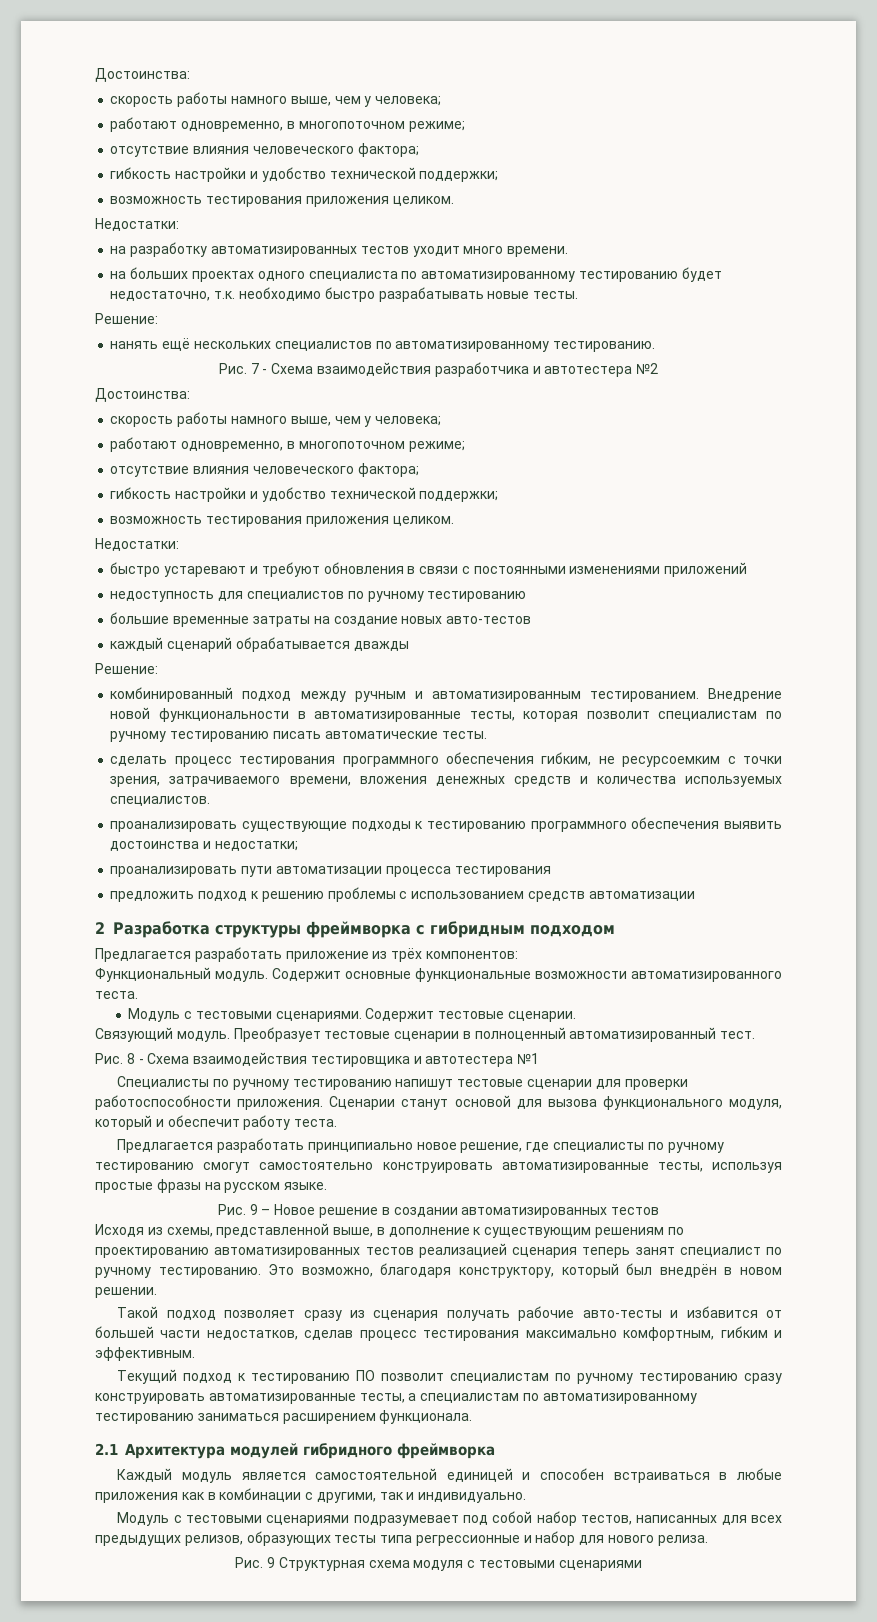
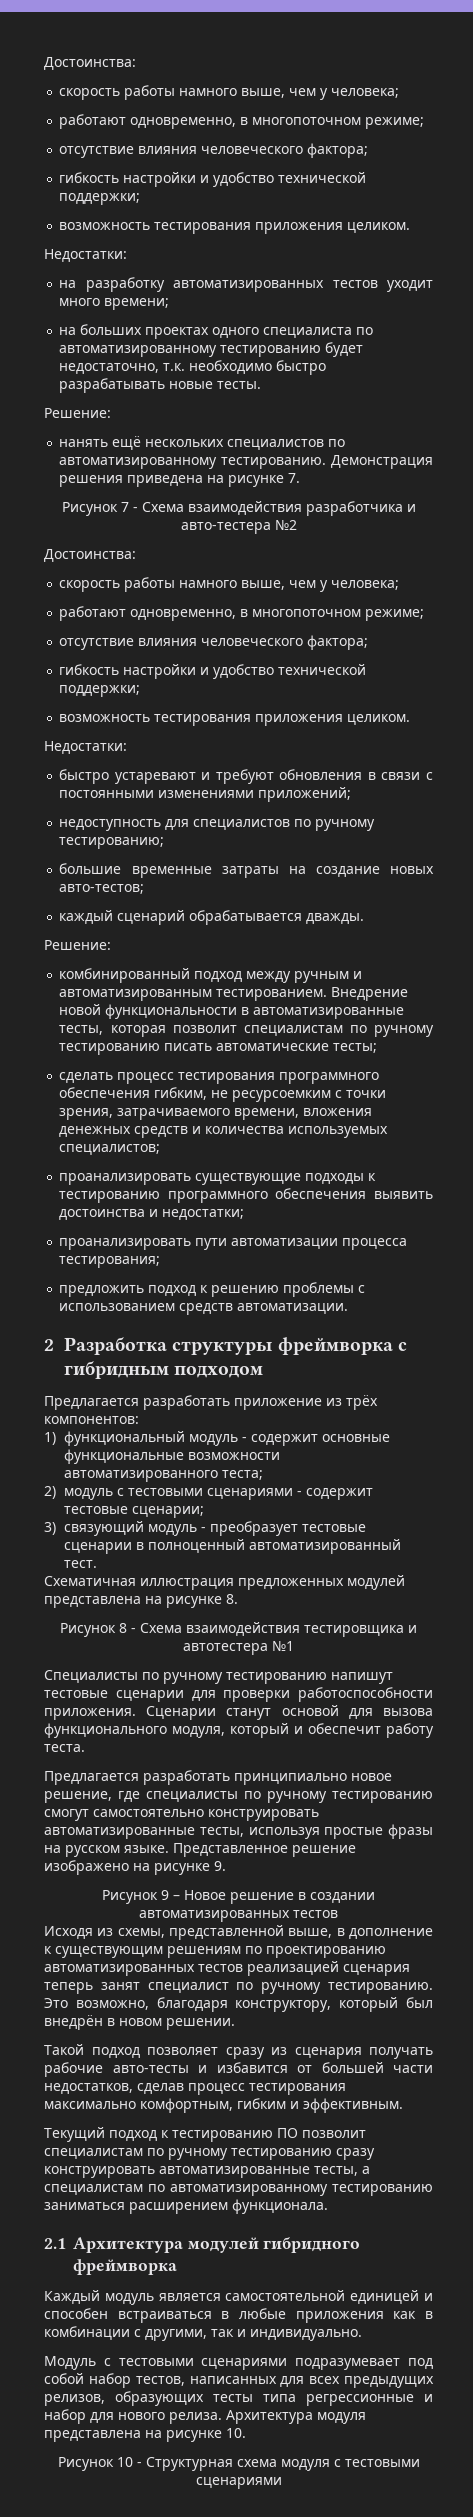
- на разработку автоматизированных тестов уходит много времени.
+ на разработку автоматизированных тестов уходит много времени;
- нанять ещё нескольких специалистов по автоматизированному тестированию.
- Рис. 7 - Схема взаимодействия разработчика и автотестера №2
+ нанять ещё нескольких специалистов по автоматизированному тестированию. Демонстрация решения приведена на рисунке 7.
+ Рисунок 7 - Схема взаимодействия разработчика и авто-тестера №2
- быстро устаревают и требуют обновления в связи с постоянными изменениями приложений
+ быстро устаревают и требуют обновления в связи с постоянными изменениями приложений;
- недоступность для специалистов по ручному тестированию
+ недоступность для специалистов по ручному тестированию;
- большие временные затраты на создание новых авто-тестов
+ большие временные затраты на создание новых авто-тестов;
- каждый сценарий обрабатывается дважды
+ каждый сценарий обрабатывается дважды.
- Внедрение новой функциональности в автоматизированные тесты, которая позволит специалистам по ручному тестированию писать автоматические тесты.
+ Внедрение новой функциональности в автоматизированные тесты, которая позволит специалистам по ручному тестированию писать автоматические тесты;
- сделать процесс тестирования программного обеспечения гибким, не ресурсоемким с точки зрения, затрачиваемого времени, вложения денежных средств и количества используемых специалистов.
+ сделать процесс тестирования программного обеспечения гибким, не ресурсоемким с точки зрения, затрачиваемого времени, вложения денежных средств и количества используемых специалистов;
- проанализировать пути автоматизации процесса тестирования
+ проанализировать пути автоматизации процесса тестирования;
- предложить подход к решению проблемы с использованием средств автоматизации
+ предложить подход к решению проблемы с использованием средств автоматизации.
- Функциональный модуль. Содержит основные функциональные возможности автоматизированного теста.
- Модуль с тестовыми сценариями. Содержит тестовые сценарии.
- Связующий модуль. Преобразует тестовые сценарии в полноценный автоматизированный тест.
+ 1) функциональный модуль - содержит основные функциональные возможности автоматизированного теста;
+ 2) модуль с тестовыми сценариями - содержит тестовые сценарии;
+ 3) связующий модуль - преобразует тестовые сценарии в полноценный автоматизированный тест.
- Рис. 8 - Схема взаимодействия тестировщика и автотестера №1
+ Схематичная иллюстрация предложенных модулей представлена на рисунке 8.
+ Рисунок 8 - Схема взаимодействия тестировщика и автотестера №1
- Предлагается разработать принципиально новое решение, где специалисты по ручному тестированию смогут самостоятельно конструировать автоматизированные тесты, используя простые фразы на русском языке.
- Рис. 9 – Новое решение в создании автоматизированных тестов
+ Предлагается разработать принципиально новое решение, где специалисты по ручному тестированию смогут самостоятельно конструировать автоматизированные тесты, используя простые фразы на русском языке. Представленное решение изображено на рисунке 9.
+ Рисунок 9 – Новое решение в создании автоматизированных тестов
- Модуль с тестовыми сценариями подразумевает под собой набор тестов, написанных для всех предыдущих релизов, образующих тесты типа регрессионные и набор для нового релиза.
- Рис. 9 Структурная схема модуля с тестовыми сценариями
+ Модуль с тестовыми сценариями подразумевает под собой набор тестов, написанных для всех предыдущих релизов, образующих тесты типа регрессионные и набор для нового релиза. Архитектура модуля представлена на рисунке 10.
+ Рисунок 10 - Структурная схема модуля с тестовыми сценариями

